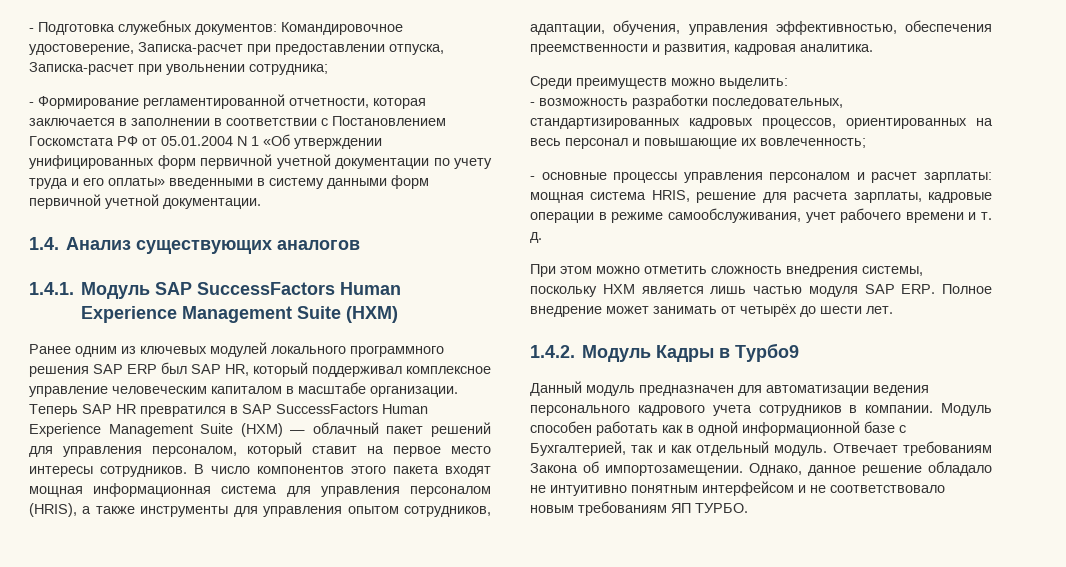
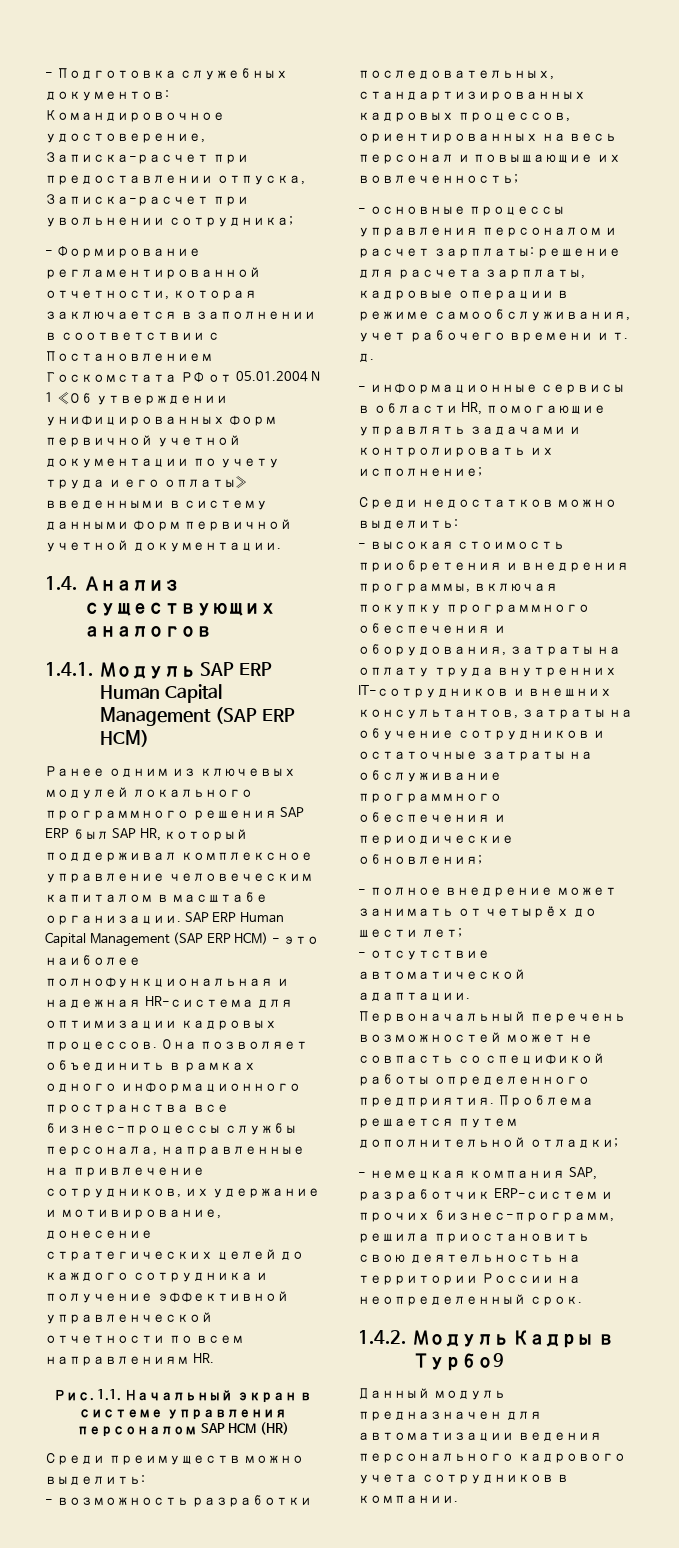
- 1.4.1. Модуль SAP SuccessFactors Human Experience Management Suite (HXM)
+ 1.4.1. Модуль SAP ERP Human Capital Management (SAP ERP HCM)
- Теперь SAP HR превратился в SAP SuccessFactors Human Experience Management Suite (HXM) — облачный пакет решений для управления персоналом, который ставит на первое место интересы сотрудников. В число компонентов этого пакета входят мощная информационная система для управления персоналом (HRIS), а также инструменты для управления опытом сотрудников, адаптации, обучения, управления эффективностью, обеспечения преемственности и развития, кадровая аналитика.
+ SAP ERP Human Capital Management (SAP ERP HCM) - это наиболее полнофункциональная и надежная HR-система для оптимизации кадровых процессов. Она позволяет объединить в рамках одного информационного пространства все бизнес-процессы службы персонала, направленные на привлечение сотрудников, их удержание и мотивирование, донесение стратегических целей до каждого сотрудника и получение эффективной управленческой отчетности по всем направлениям HR.
+ Рис. 1.1. Начальный экран в системе управления персоналом SAP HCM (HR)
- - основные процессы управления персоналом и расчет зарплаты: мощная система HRIS, решение для расчета зарплаты, кадровые операции в режиме самообслуживания, учет рабочего времени и т. д.
+ - основные процессы управления персоналом и расчет зарплаты: решение для расчета зарплаты, кадровые операции в режиме самообслуживания, учет рабочего времени и т. д.
- При этом можно отметить сложность внедрения системы, поскольку HXM является лишь частью модуля SAP ERP. Полное внедрение может занимать от четырёх до шести лет.
+ - информационные сервисы в области HR, помогающие управлять задачами и контролировать их исполнение;
+ Среди недостатков можно выделить:
+ - высокая стоимость приобретения и внедрения программы, включая покупку программного обеспечения и оборудования, затраты на оплату труда внутренних IT-сотрудников и внешних консультантов, затраты на обучение сотрудников и остаточные затраты на обслуживание программного обеспечения и периодические обновления;
+ - полное внедрение может занимать от четырёх до шести лет;
+ - отсутствие автоматической адаптации. Первоначальный перечень возможностей может не совпасть со спецификой работы определенного предприятия. Проблема решается путем дополнительной отладки;
+ - немецкая компания SAP, разработчик ERP-систем и прочих бизнес-программ, решила приостановить свою деятельность на территории России на неопределенный срок.
- Модуль способен работать как в одной информационной базе с Бухгалтерией, так и как отдельный модуль. Отвечает требованиям Закона об импортозамещении. Однако, данное решение обладало не интуитивно понятным интерфейсом и не соответствовало новым требованиям ЯП ТУРБО.

